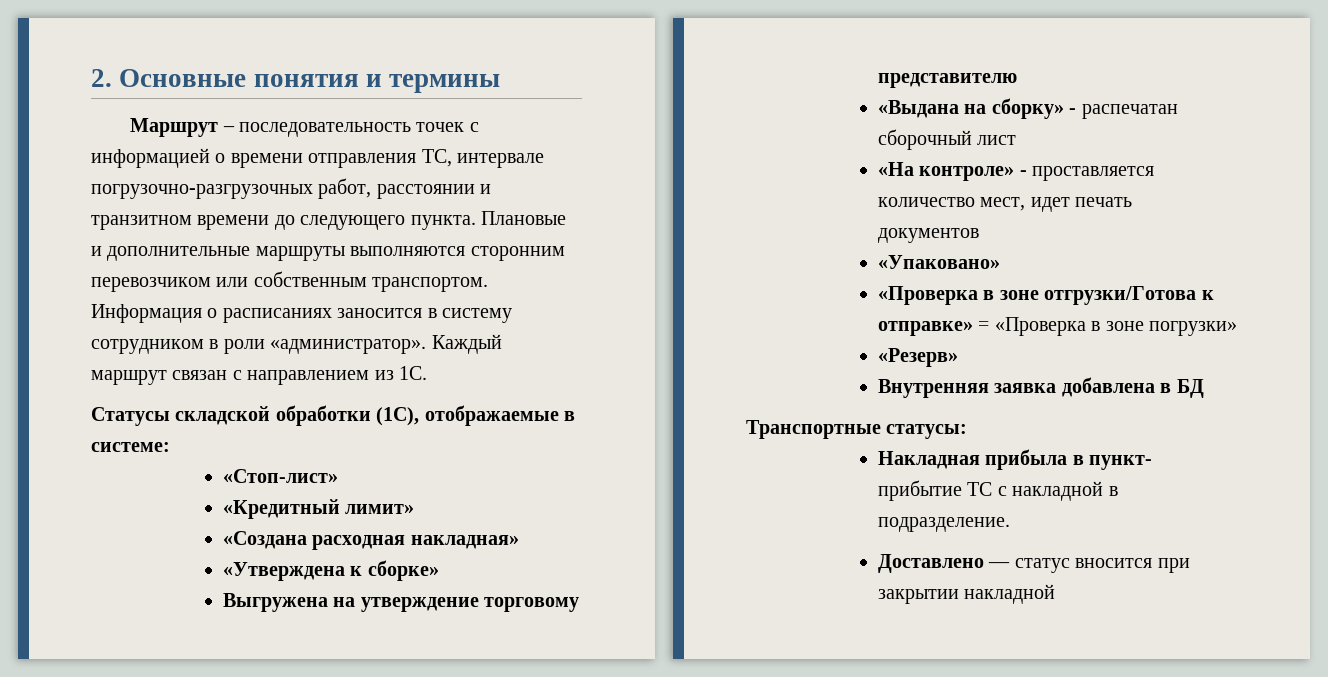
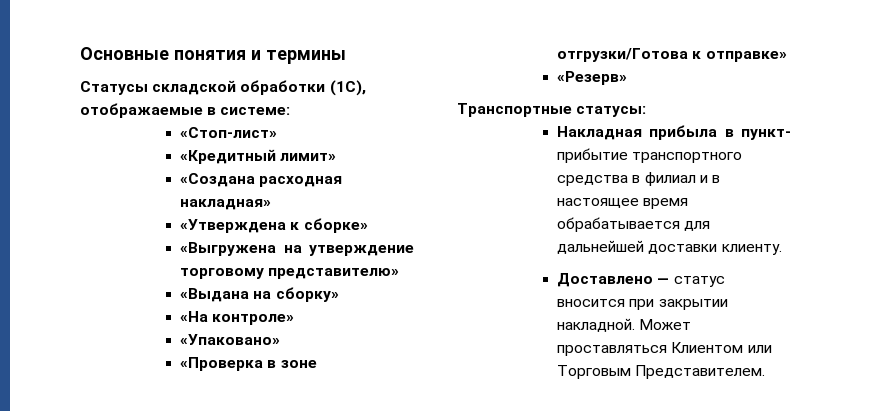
- 2. Основные понятия и термины
+ Основные понятия и термины
- Маршрут – последовательность точек с информацией о времени отправления ТС, интервале погрузочно-разгрузочных работ, расстоянии и транзитном времени до следующего пункта. Плановые и дополнительные маршруты выполняются сторонним перевозчиком или собственным транспортом. Информация о расписаниях заносится в систему сотрудником в роли «администратор». Каждый маршрут связан с направлением из 1С.
- Выгружена на утверждение торговому представителю
+ «Выгружена на утверждение торговому представителю»
- «Выдана на сборку» - распечатан сборочный лист
- «На контроле» - проставляется количество мест, идет печать документов
+ «Выдана на сборку»
+ «На контроле»
- «Проверка в зоне отгрузки/Готова к отправке» = «Проверка в зоне погрузки»
+ «Проверка в зоне отгрузки/Готова к отправке»
  «Резерв»
- Внутренняя заявка добавлена в БД
- Накладная прибыла в пункт- прибытие ТС с накладной в подразделение.
+ Накладная прибыла в пункт- прибытие транспортного средства в филиал и в настоящее время обрабатывается для дальнейшей доставки клиенту.
- Доставлено — статус вносится при закрытии накладной
+ Доставлено — статус вносится при закрытии накладной. Может проставляться Клиентом или Торговым Представителем.

